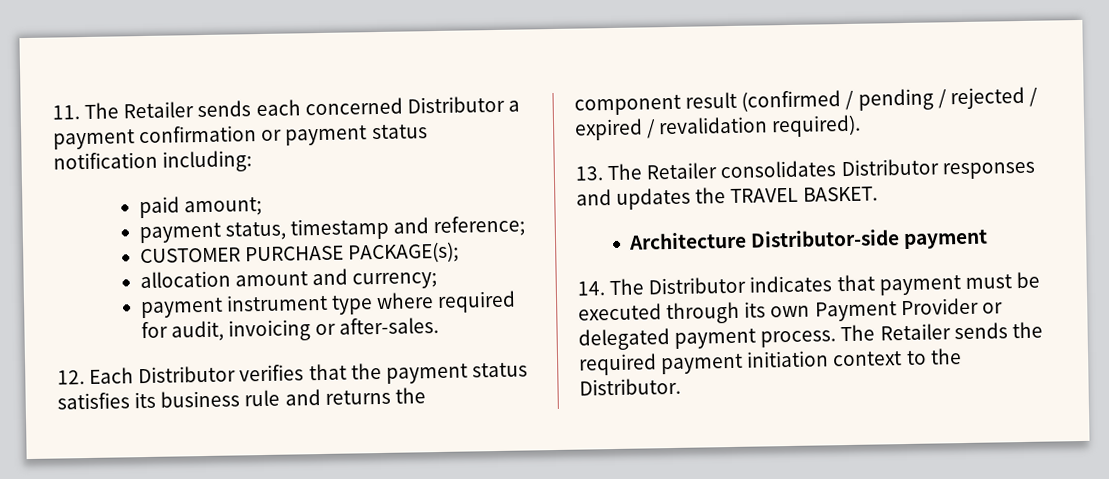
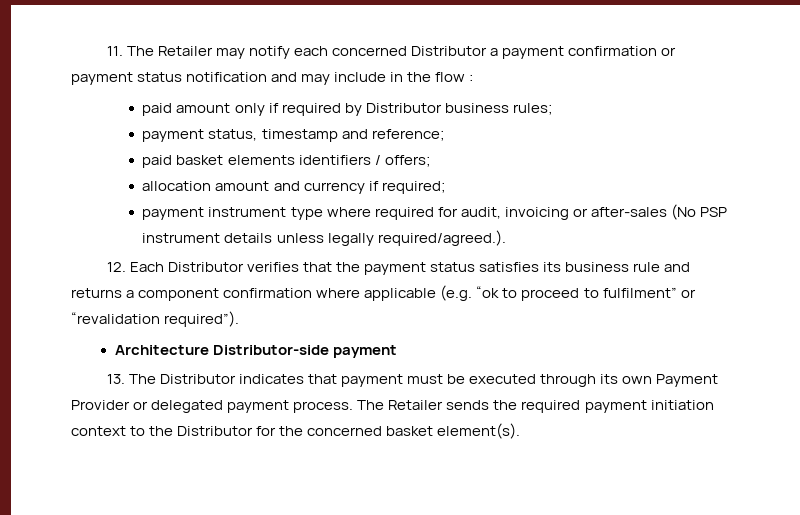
- 11. The Retailer sends each concerned Distributor a payment confirmation or payment status notification including:
- paid amount;
+ 11. The Retailer may notify each concerned Distributor a payment confirmation or payment status notification and may include in the flow :
+ paid amount only if required by Distributor business rules;
- CUSTOMER PURCHASE PACKAGE(s);
+ paid basket elements identifiers / offers;
- allocation amount and currency;
+ allocation amount and currency if required;
- payment instrument type where required for audit, invoicing or after-sales.
+ payment instrument type where required for audit, invoicing or after-sales (No PSP instrument details unless legally required/agreed.).
- 12. Each Distributor verifies that the payment status satisfies its business rule and returns the component result (confirmed / pending / rejected / expired / revalidation required).
- 13. The Retailer consolidates Distributor responses and updates the TRAVEL BASKET.
+ 12. Each Distributor verifies that the payment status satisfies its business rule and returns a component confirmation where applicable (e.g. “ok to proceed to fulfilment” or “revalidation required”).
- 14. The Distributor indicates that payment must be executed through its own Payment Provider or delegated payment process.
+ 13. The Distributor indicates that payment must be executed through its own Payment Provider or delegated payment process.
- The Retailer sends the required payment initiation context to the Distributor.
+ The Retailer sends the required payment initiation context to the Distributor for the concerned basket element(s).

